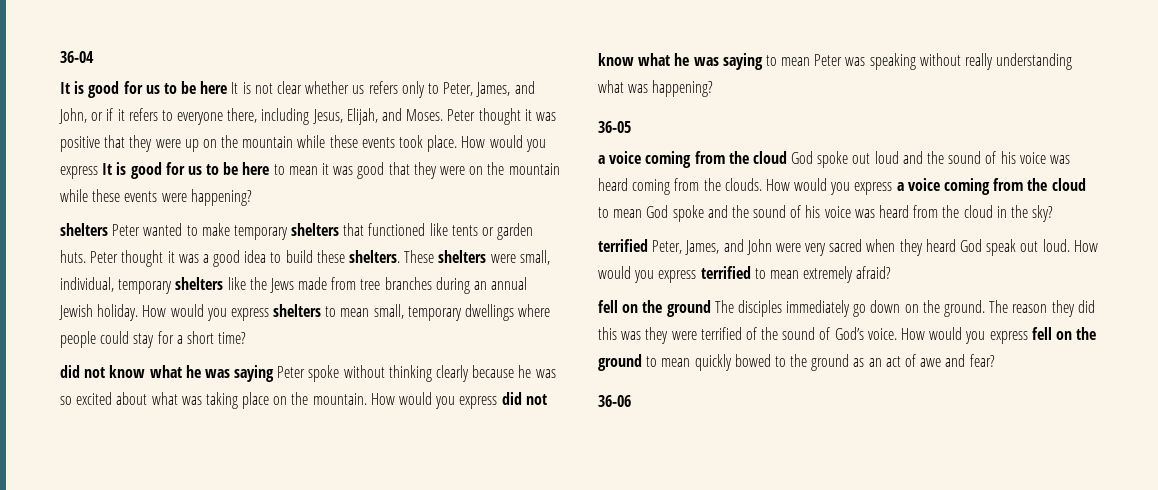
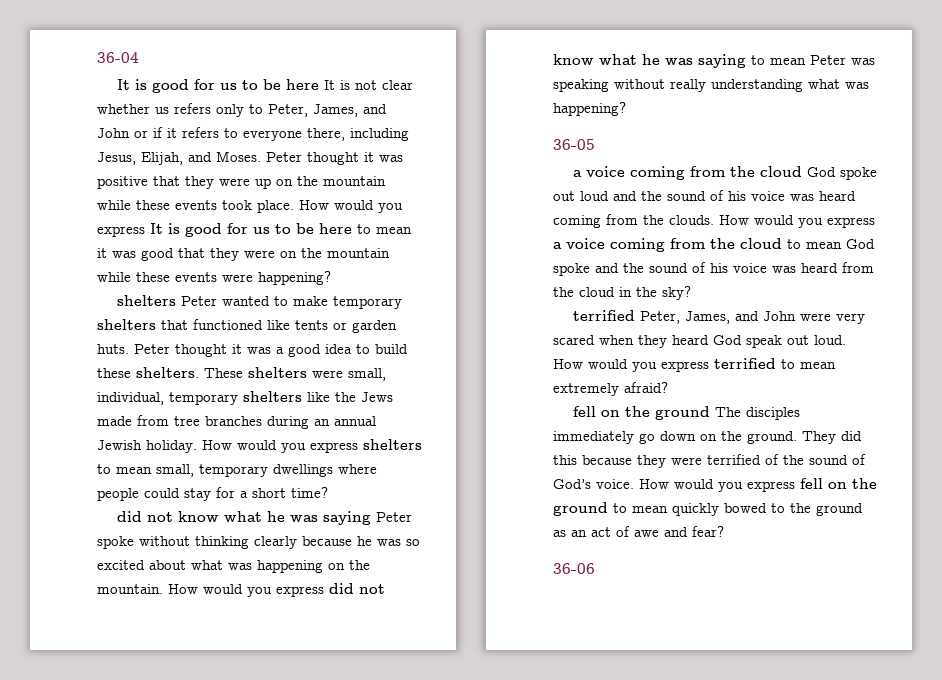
- It is good for us to be here It is not clear whether us refers only to Peter, James, and John, or if it refers to everyone there, including Jesus, Elijah, and Moses.
+ It is good for us to be here It is not clear whether us refers only to Peter, James, and John or if it refers to everyone there, including Jesus, Elijah, and Moses.
- did not know what he was saying Peter spoke without thinking clearly because he was so excited about what was taking place on the mountain.
+ did not know what he was saying Peter spoke without thinking clearly because he was so excited about what was happening on the mountain.
- terrified Peter, James, and John were very sacred when they heard God speak out loud.
+ terrified Peter, James, and John were very scared when they heard God speak out loud.
- The reason they did this was they were terrified of the sound of God’s voice.
+ They did this because they were terrified of the sound of God’s voice.

